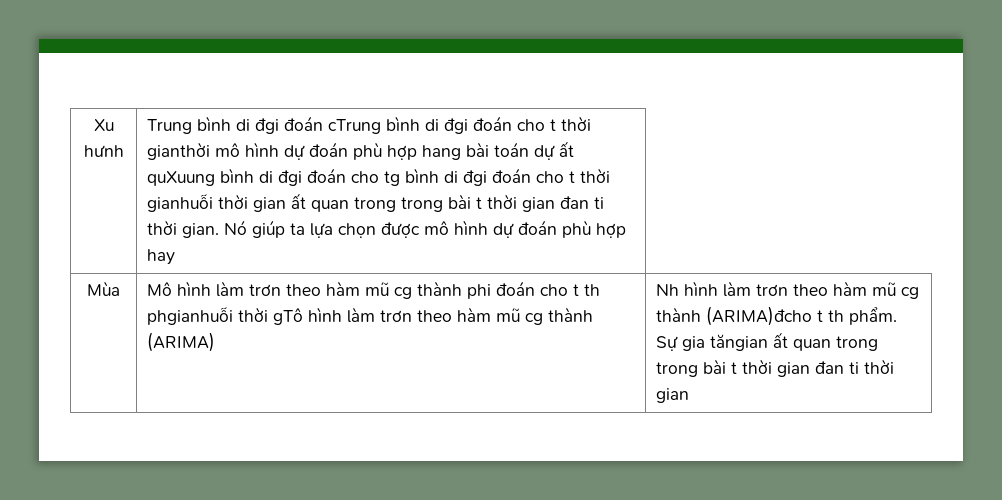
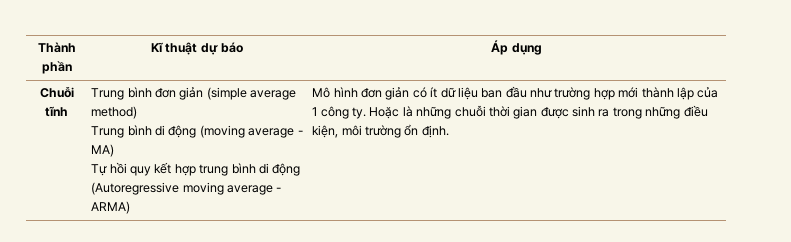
- Xu hưnh | Trung bình di đgi đoán cTrung bình di đgi đoán cho t thời gianthời mô hình dự đoán phù hợp hang bài toán dự ất quXuung bình di đgi đoán cho tg bình di đgi đoán cho t thời gianhuỗi thời gian ất quan trong trong bài t thời gian đan ti thời gian. Nó giúp ta lựa chọn được mô hình dự đoán phù hợp hay
- Mùa | Mô hình làm trơn theo hàm mũ cg thành phi đoán cho t th phgianhuỗi thời gTô hình làm trơn theo hàm mũ cg thành (ARIMA) | Nh hình làm trơn theo hàm mũ cg thành (ARIMA)đcho t th phẩm. Sự gia tăngian ất quan trong trong bài t thời gian đan ti thời gian
+ Thành phần | Kĩ thuật dự báo | Áp dụng
+ Chuỗi tĩnh | Trung bình đơn giản (simple average method)
+ Trung bình di động (moving average - MA)
+ Tự hồi quy kết hợp trung bình di động (Autoregressive moving average - ARMA) | Mô hình đơn giản có ít dữ liệu ban đầu như trường hợp mới thành lập của 1 công ty. Hoặc là những chuỗi thời gian được sinh ra trong những điều kiện, môi trường ổn định.

